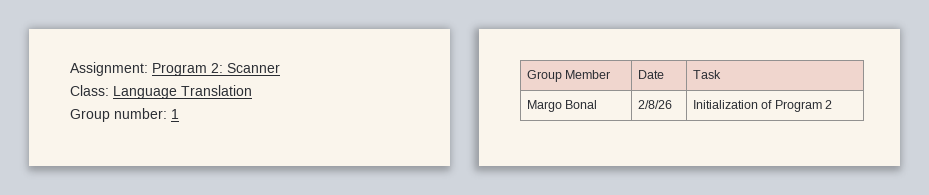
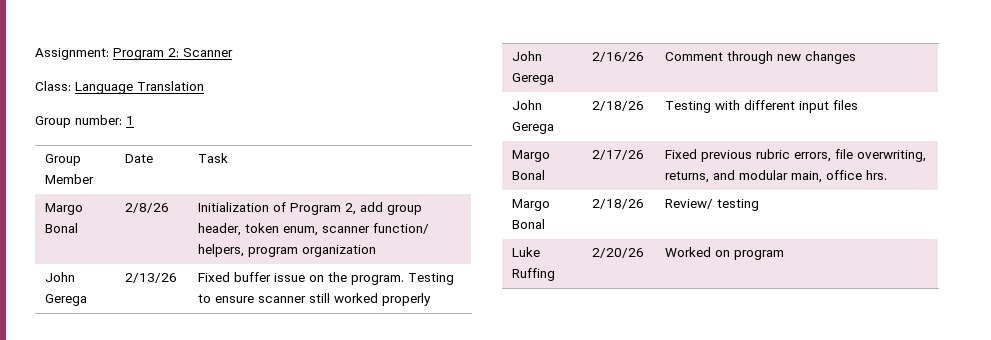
- Margo Bonal | 2/8/26 | Initialization of Program 2
+ Margo Bonal | 2/8/26 | Initialization of Program 2, add group header, token enum, scanner function/ helpers, program organization
+ John Gerega | 2/13/26 | Fixed buffer issue on the program. Testing to ensure scanner still worked properly
+ John Gerega | 2/16/26 | Comment through new changes
+ John Gerega | 2/18/26 | Testing with different input files
+ Margo Bonal | 2/17/26 | Fixed previous rubric errors, file overwriting, returns, and modular main, office hrs.
+ Margo Bonal | 2/18/26 | Review/ testing
+ Luke Ruffing | 2/20/26 | Worked on program

